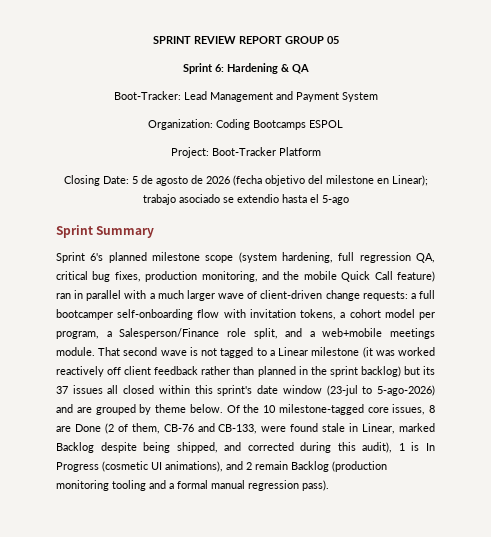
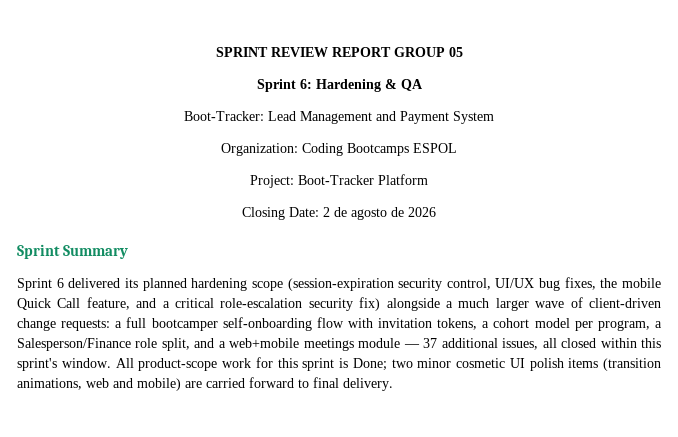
- Closing Date: 5 de agosto de 2026 (fecha objetivo del milestone en Linear); trabajo asociado se extendio hasta el 5-ago
+ Closing Date: 2 de agosto de 2026
  Sprint Summary
- Sprint 6's planned milestone scope (system hardening, full regression QA, critical bug fixes, production monitoring, and the mobile Quick Call feature) ran in parallel with a much larger wave of client-driven change requests: a full bootcamper self-onboarding flow with invitation tokens, a cohort model per program, a Salesperson/Finance role split, and a web+mobile meetings module. That second wave is not tagged to a Linear milestone (it was worked reactively off client feedback rather than planned in the sprint backlog) but its 37 issues all closed within this sprint's date window (23-jul to 5-ago-2026) and are grouped by theme below. Of the 10 milestone-tagged core issues, 8 are Done (2 of them, CB-76 and CB-133, were found stale in Linear, marked Backlog despite being shipped, and corrected during this audit), 1 is In Progress (cosmetic UI animations), and 2 remain Backlog (production monitoring tooling and a formal manual regression pass).
+ Sprint 6 delivered its planned hardening scope (session-expiration security control, UI/UX bug fixes, the mobile Quick Call feature, and a critical role-escalation security fix) alongside a much larger wave of client-driven change requests: a full bootcamper self-onboarding flow with invitation tokens, a cohort model per program, a Salesperson/Finance role split, and a web+mobile meetings module — 37 additional issues, all closed within this sprint's window. All product-scope work for this sprint is Done; two minor cosmetic UI polish items (transition animations, web and mobile) are carried forward to final delivery.

